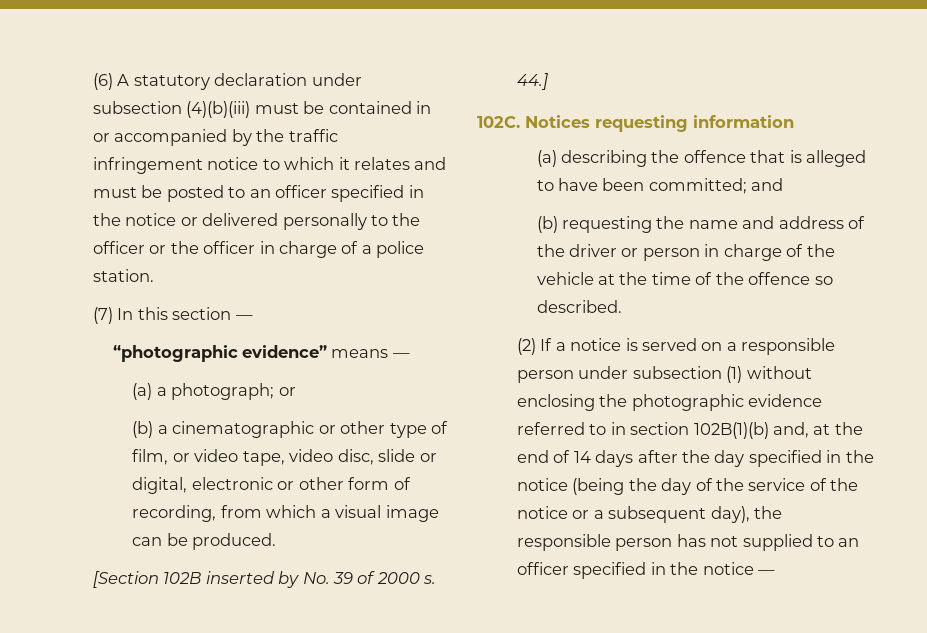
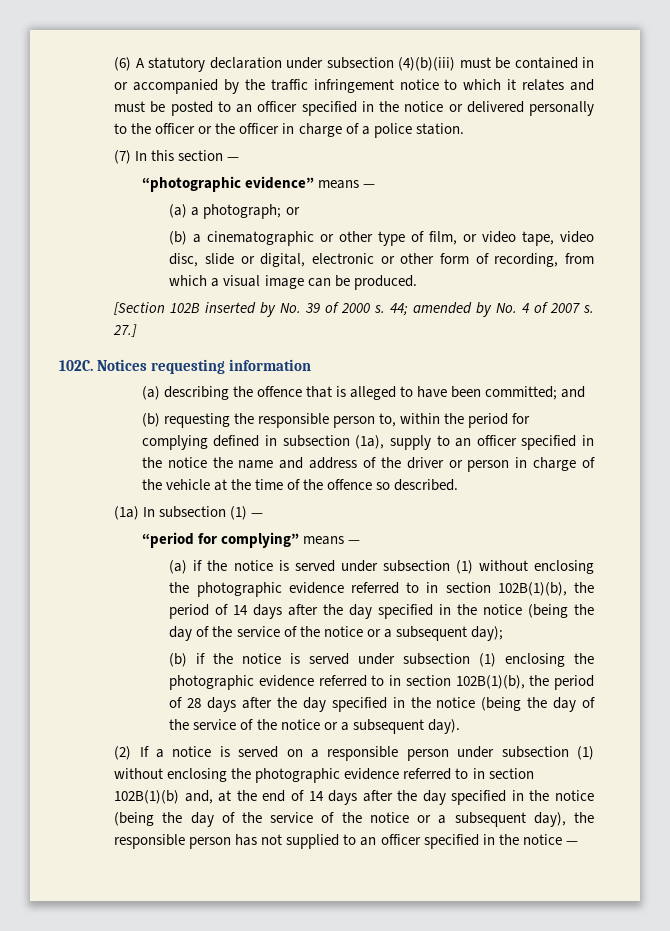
- 44.]
+ 44; amended by No. 4 of 2007 s. 27.]
- (b) requesting the name and address of the driver or person in charge of the vehicle at the time of the offence so described.
+ (b) requesting the responsible person to, within the period for complying defined in subsection (1a), supply to an officer specified in the notice the name and address of the driver or person in charge of the vehicle at the time of the offence so described.
+ (1a) In subsection (1) —
+ “period for complying” means —
+ (a) if the notice is served under subsection (1) without enclosing the photographic evidence referred to in section 102B(1)(b), the period of 14 days after the day specified in the notice (being the day of the service of the notice or a subsequent day);
+ (b) if the notice is served under subsection (1) enclosing the photographic evidence referred to in section 102B(1)(b), the period of 28 days after the day specified in the notice (being the day of the service of the notice or a subsequent day).

